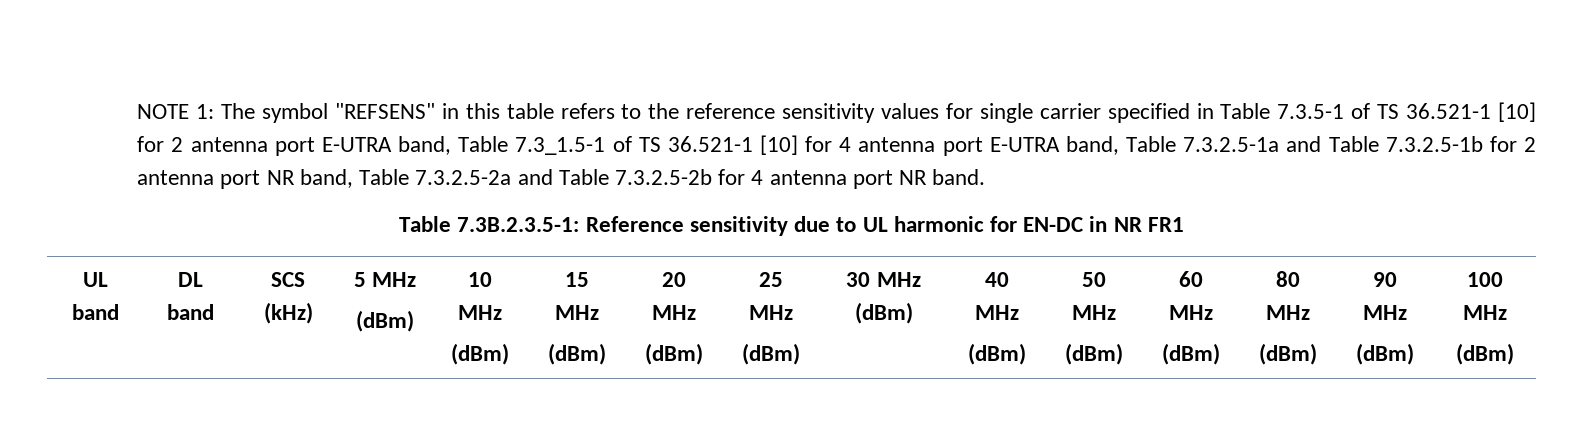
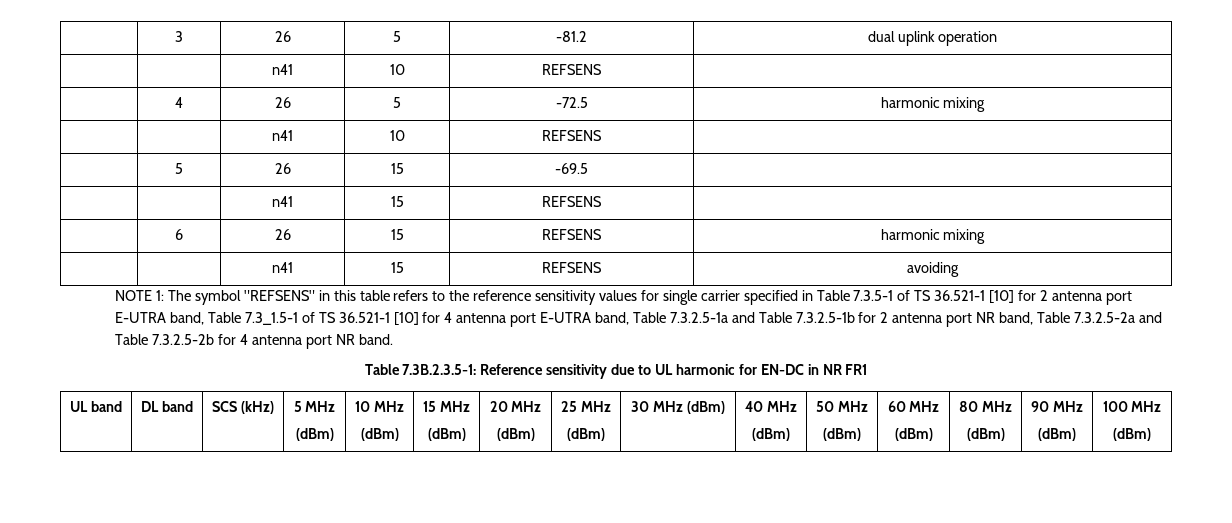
+ | 3 | 26 | 5 | -81.2 | dual uplink operation
+ | | n41 | 10 | REFSENS |
+ | 4 | 26 | 5 | -72.5 | harmonic mixing
+ | | n41 | 10 | REFSENS |
+ | 5 | 26 | 15 | -69.5 |
+ | | n41 | 15 | REFSENS |
+ | 6 | 26 | 15 | REFSENS | harmonic mixing
+ | | n41 | 15 | REFSENS | avoiding

